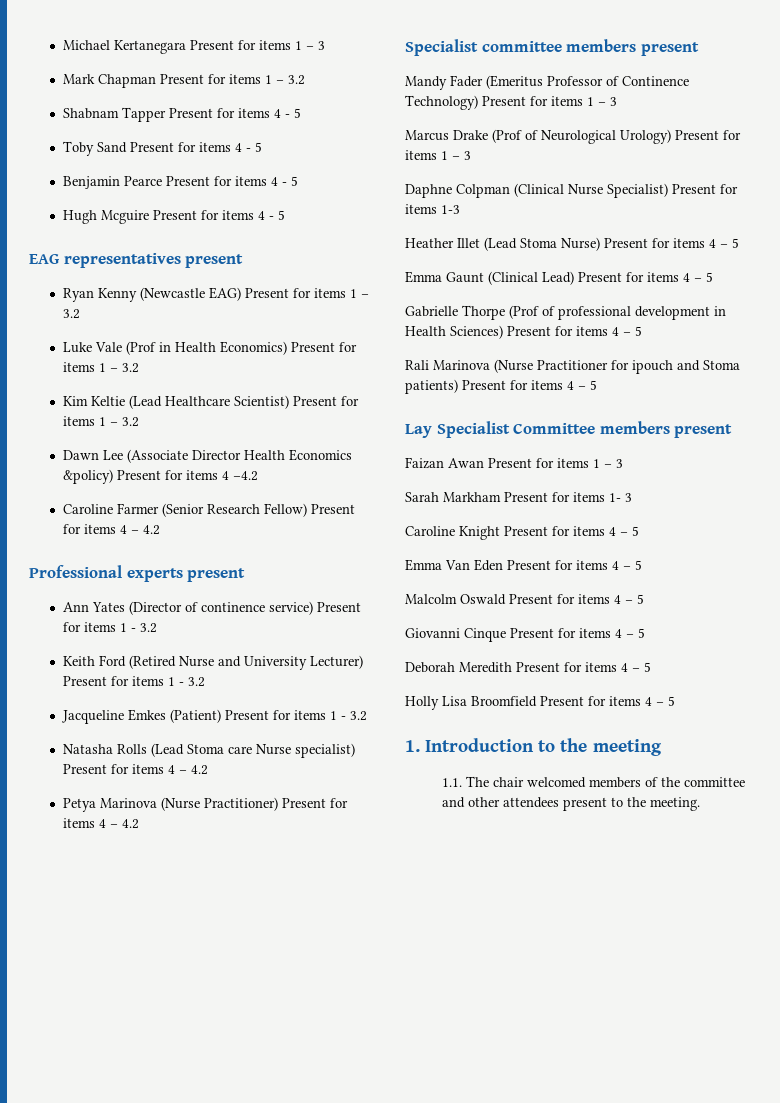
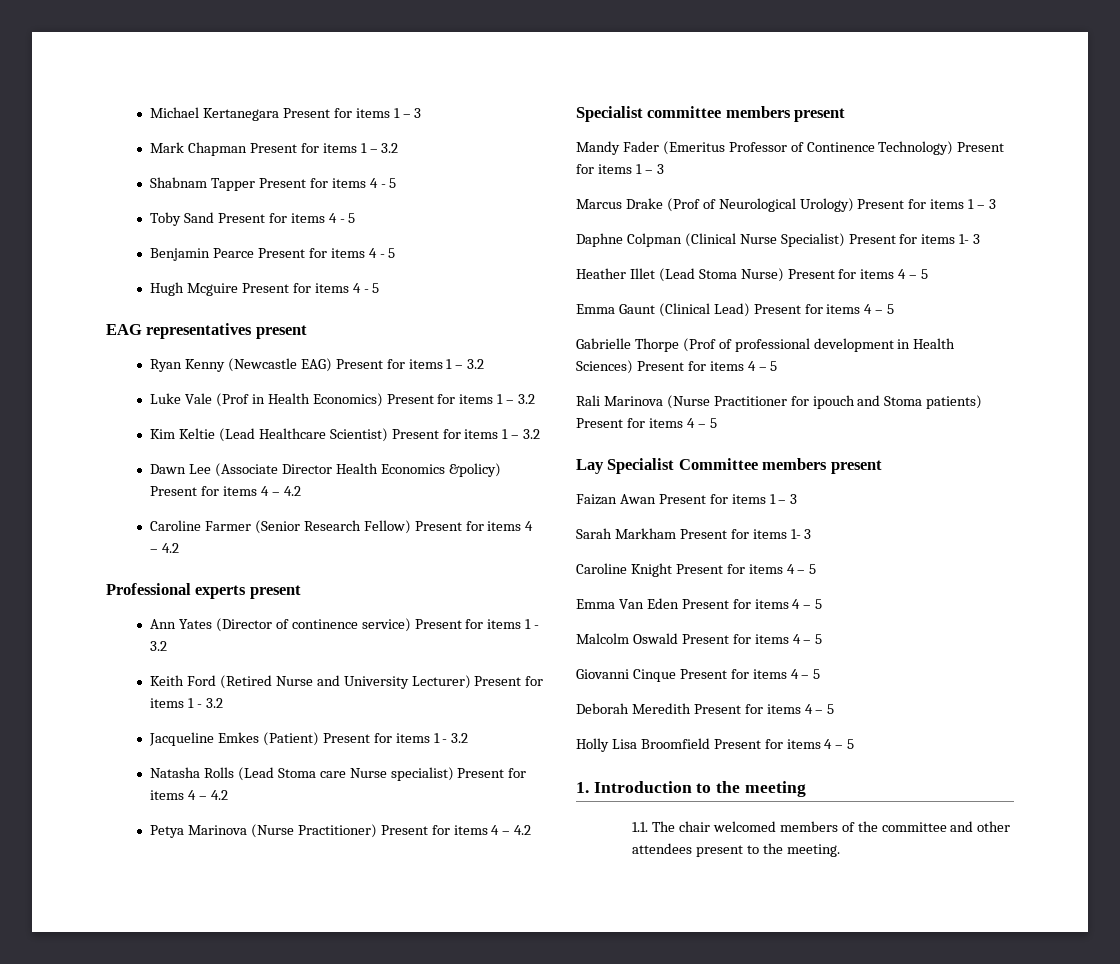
- Dawn Lee (Associate Director Health Economics &policy) Present for items 4 –4.2
+ Dawn Lee (Associate Director Health Economics &policy) Present for items 4 – 4.2
- Daphne Colpman (Clinical Nurse Specialist) Present for items 1-3
+ Daphne Colpman (Clinical Nurse Specialist) Present for items 1- 3

